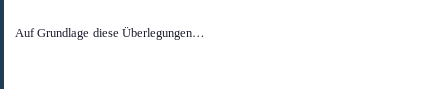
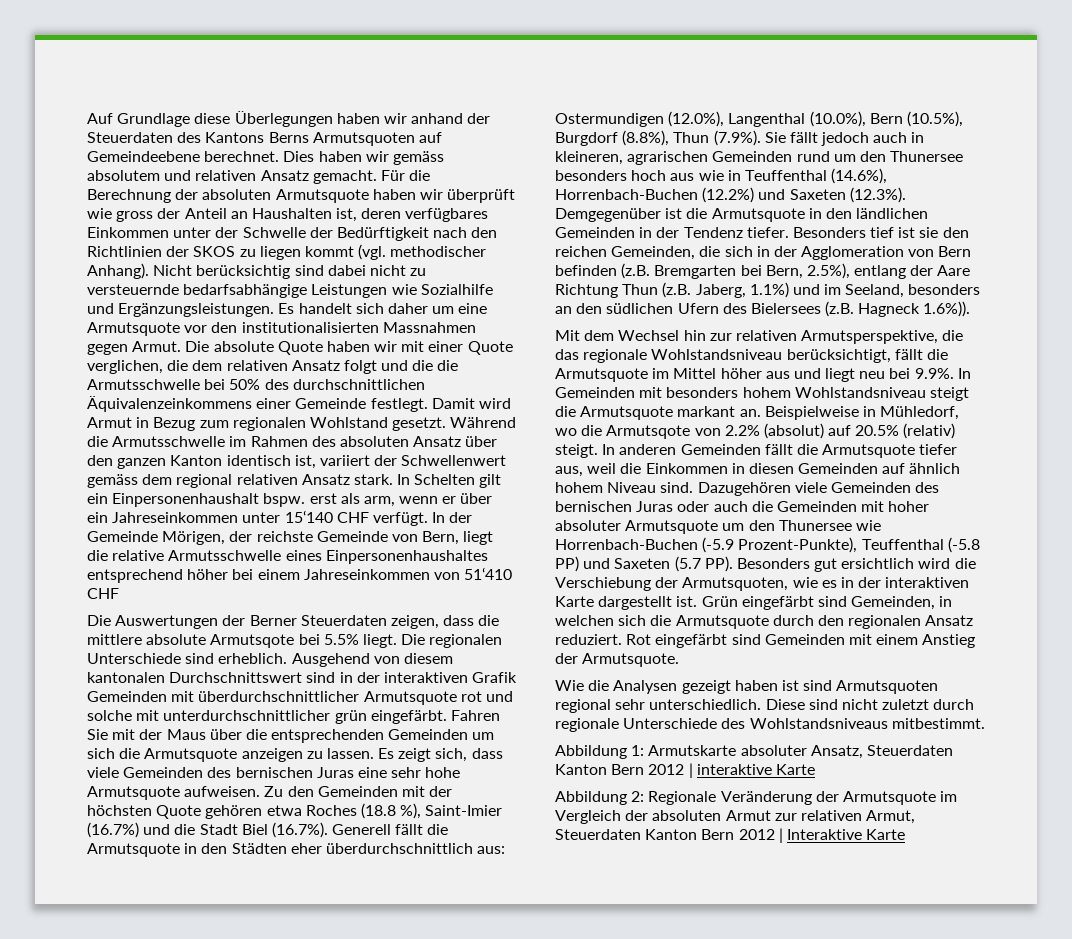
- Auf Grundlage diese Überlegungen…
+ Auf Grundlage diese Überlegungen haben wir anhand der Steuerdaten des Kantons Berns Armutsquoten auf Gemeindeebene berechnet. Dies haben wir gemäss absolutem und relativen Ansatz gemacht. Für die Berechnung der absoluten Armutsquote haben wir überprüft wie gross der Anteil an Haushalten ist, deren verfügbares Einkommen unter der Schwelle der Bedürftigkeit nach den Richtlinien der SKOS zu liegen kommt (vgl. methodischer Anhang). Nicht berücksichtig sind dabei nicht zu versteuernde bedarfsabhängige Leistungen wie Sozialhilfe und Ergänzungsleistungen. Es handelt sich daher um eine Armutsquote vor den institutionalisierten Massnahmen gegen Armut. Die absolute Quote haben wir mit einer Quote verglichen, die dem relativen Ansatz folgt und die die Armutsschwelle bei 50% des durchschnittlichen Äquivalenzeinkommens einer Gemeinde festlegt. Damit wird Armut in Bezug zum regionalen Wohlstand gesetzt. Während die Armutsschwelle im Rahmen des absoluten Ansatz über den ganzen Kanton identisch ist, variiert der Schwellenwert gemäss dem regional relativen Ansatz stark. In Schelten gilt ein Einpersonenhaushalt bspw. erst als arm, wenn er über ein Jahreseinkommen unter 15‘140 CHF verfügt. In der Gemeinde Mörigen, der reichste Gemeinde von Bern, liegt die relative Armutsschwelle eines Einpersonenhaushaltes entsprechend höher bei einem Jahreseinkommen von 51‘410 CHF
+ Die Auswertungen der Berner Steuerdaten zeigen, dass die mittlere absolute Armutsqote bei 5.5% liegt. Die regionalen Unterschiede sind erheblich. Ausgehend von diesem kantonalen Durchschnittswert sind in der interaktiven Grafik Gemeinden mit überdurchschnittlicher Armutsquote rot und solche mit unterdurchschnittlicher grün eingefärbt. Fahren Sie mit der Maus über die entsprechenden Gemeinden um sich die Armutsquote anzeigen zu lassen. Es zeigt sich, dass viele Gemeinden des bernischen Juras eine sehr hohe Armutsquote aufweisen. Zu den Gemeinden mit der höchsten Quote gehören etwa Roches (18.8 %), Saint-Imier (16.7%) und die Stadt Biel (16.7%). Generell fällt die Armutsquote in den Städten eher überdurchschnittlich aus: Ostermundigen (12.0%), Langenthal (10.0%), Bern (10.5%), Burgdorf (8.8%), Thun (7.9%). Sie fällt jedoch auch in kleineren, agrarischen Gemeinden rund um den Thunersee besonders hoch aus wie in Teuffenthal (14.6%), Horrenbach-Buchen (12.2%) und Saxeten (12.3%). Demgegenüber ist die Armutsquote in den ländlichen Gemeinden in der Tendenz tiefer. Besonders tief ist sie den reichen Gemeinden, die sich in der Agglomeration von Bern befinden (z.B. Bremgarten bei Bern, 2.5%), entlang der Aare Richtung Thun (z.B. Jaberg, 1.1%) und im Seeland, besonders an den südlichen Ufern des Bielersees (z.B. Hagneck 1.6%)).
+ Mit dem Wechsel hin zur relativen Armutsperspektive, die das regionale Wohlstandsniveau berücksichtigt, fällt die Armutsquote im Mittel höher aus und liegt neu bei 9.9%. In Gemeinden mit besonders hohem Wohlstandsniveau steigt die Armutsquote markant an. Beispielweise in Mühledorf, wo die Armutsqote von 2.2% (absolut) auf 20.5% (relativ) steigt. In anderen Gemeinden fällt die Armutsquote tiefer aus, weil die Einkommen in diesen Gemeinden auf ähnlich hohem Niveau sind. Dazugehören viele Gemeinden des bernischen Juras oder auch die Gemeinden mit hoher absoluter Armutsquote um den Thunersee wie Horrenbach-Buchen (-5.9 Prozent-Punkte), Teuffenthal (-5.8 PP) und Saxeten (5.7 PP). Besonders gut ersichtlich wird die Verschiebung der Armutsquoten, wie es in der interaktiven Karte dargestellt ist. Grün eingefärbt sind Gemeinden, in welchen sich die Armutsquote durch den regionalen Ansatz reduziert. Rot eingefärbt sind Gemeinden mit einem Anstieg der Armutsquote.
+ Wie die Analysen gezeigt haben ist sind Armutsquoten regional sehr unterschiedlich. Diese sind nicht zuletzt durch regionale Unterschiede des Wohlstandsniveaus mitbestimmt.
+ Abbildung 1: Armutskarte absoluter Ansatz, Steuerdaten Kanton Bern 2012 | interaktive Karte
+ Abbildung 2: Regionale Veränderung der Armutsquote im Vergleich der absoluten Armut zur relativen Armut, Steuerdaten Kanton Bern 2012 | Interaktive Karte

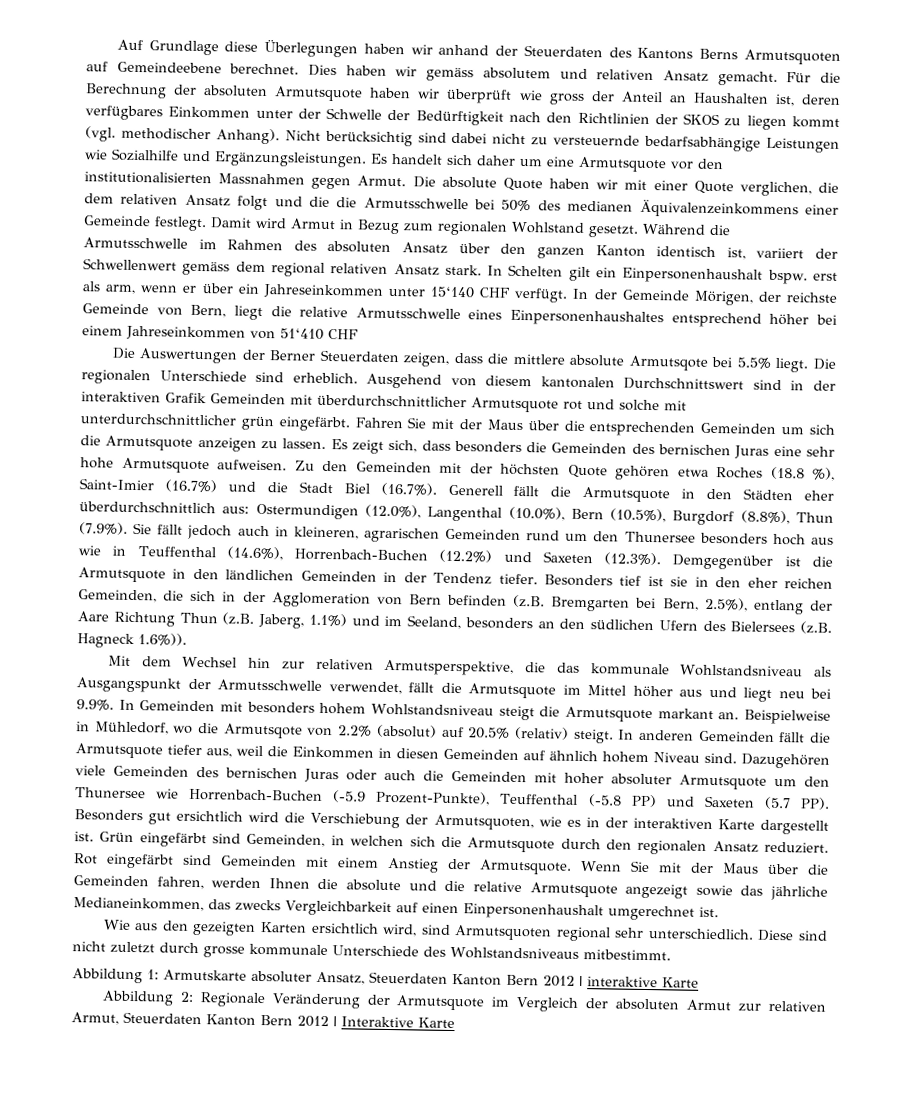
- Die absolute Quote haben wir mit einer Quote verglichen, die dem relativen Ansatz folgt und die die Armutsschwelle bei 50% des durchschnittlichen Äquivalenzeinkommens einer Gemeinde festlegt.
+ Die absolute Quote haben wir mit einer Quote verglichen, die dem relativen Ansatz folgt und die die Armutsschwelle bei 50% des medianen Äquivalenzeinkommens einer Gemeinde festlegt.
- Es zeigt sich, dass viele Gemeinden des bernischen Juras eine sehr hohe Armutsquote aufweisen.
+ Es zeigt sich, dass besonders die Gemeinden des bernischen Juras eine sehr hohe Armutsquote aufweisen.
- Besonders tief ist sie den reichen Gemeinden, die sich in der Agglomeration von Bern befinden (z.B. Bremgarten bei Bern, 2.5%), entlang der Aare Richtung Thun (z.B. Jaberg, 1.1%) und im Seeland, besonders an den südlichen Ufern des Bielersees (z.B. Hagneck 1.6%)).
+ Besonders tief ist sie in den eher reichen Gemeinden, die sich in der Agglomeration von Bern befinden (z.B. Bremgarten bei Bern, 2.5%), entlang der Aare Richtung Thun (z.B. Jaberg, 1.1%) und im Seeland, besonders an den südlichen Ufern des Bielersees (z.B. Hagneck 1.6%)).
- Mit dem Wechsel hin zur relativen Armutsperspektive, die das regionale Wohlstandsniveau berücksichtigt, fällt die Armutsquote im Mittel höher aus und liegt neu bei 9.9%. In Gemeinden mit besonders hohem Wohlstandsniveau steigt die Armutsquote markant an.
+ Mit dem Wechsel hin zur relativen Armutsperspektive, die das kommunale Wohlstandsniveau als Ausgangspunkt der Armutsschwelle verwendet, fällt die Armutsquote im Mittel höher aus und liegt neu bei 9.9%. In Gemeinden mit besonders hohem Wohlstandsniveau steigt die Armutsquote markant an.
- Rot eingefärbt sind Gemeinden mit einem Anstieg der Armutsquote.
- Wie die Analysen gezeigt haben ist sind Armutsquoten regional sehr unterschiedlich.
+ Rot eingefärbt sind Gemeinden mit einem Anstieg der Armutsquote. Wenn Sie mit der Maus über die Gemeinden fahren, werden Ihnen die absolute und die relative Armutsquote angezeigt sowie das jährliche Medianeinkommen, das zwecks Vergleichbarkeit auf einen Einpersonenhaushalt umgerechnet ist.
+ Wie aus den gezeigten Karten ersichtlich wird, sind Armutsquoten regional sehr unterschiedlich.
- Diese sind nicht zuletzt durch regionale Unterschiede des Wohlstandsniveaus mitbestimmt.
+ Diese sind nicht zuletzt durch grosse kommunale Unterschiede des Wohlstandsniveaus mitbestimmt.

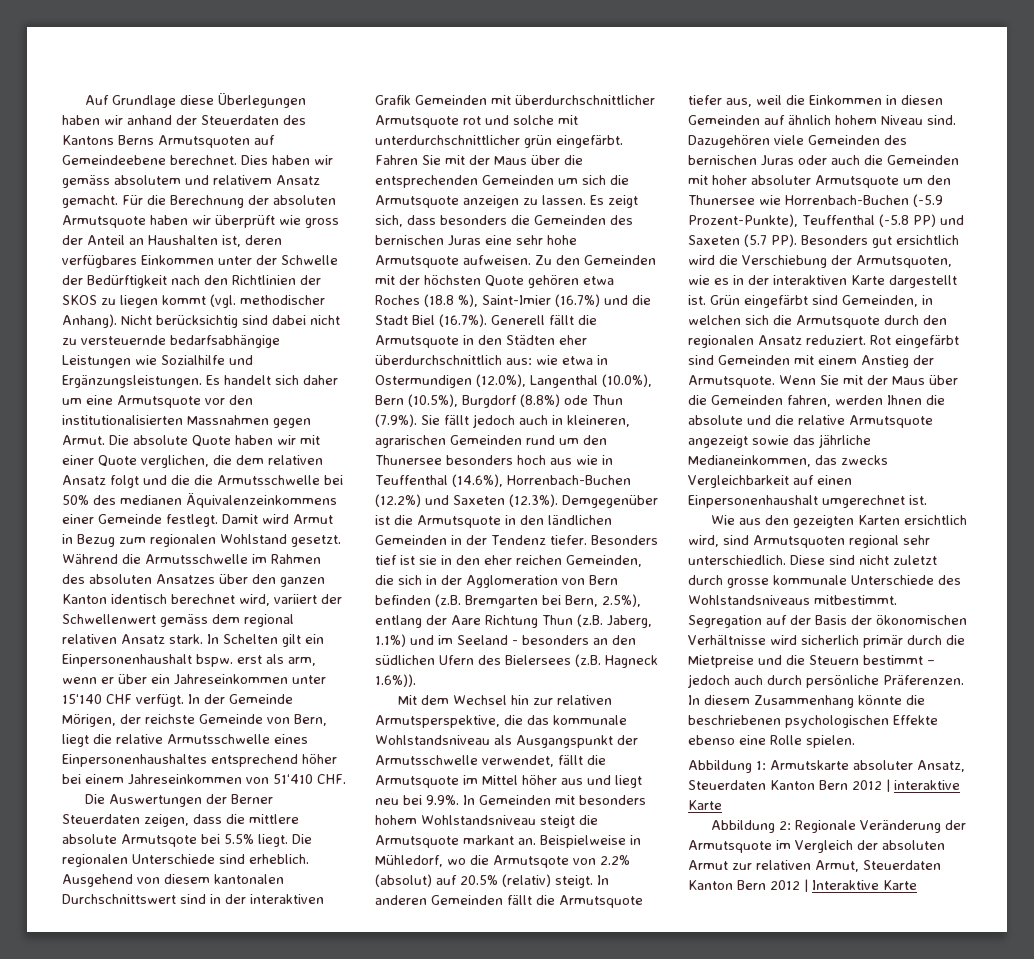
- Dies haben wir gemäss absolutem und relativen Ansatz gemacht.
+ Dies haben wir gemäss absolutem und relativem Ansatz gemacht.
- Während die Armutsschwelle im Rahmen des absoluten Ansatz über den ganzen Kanton identisch ist, variiert der Schwellenwert gemäss dem regional relativen Ansatz stark.
+ Während die Armutsschwelle im Rahmen des absoluten Ansatzes über den ganzen Kanton identisch berechnet wird, variiert der Schwellenwert gemäss dem regional relativen Ansatz stark.
- In der Gemeinde Mörigen, der reichste Gemeinde von Bern, liegt die relative Armutsschwelle eines Einpersonenhaushaltes entsprechend höher bei einem Jahreseinkommen von 51‘410 CHF
+ In der Gemeinde Mörigen, der reichste Gemeinde von Bern, liegt die relative Armutsschwelle eines Einpersonenhaushaltes entsprechend höher bei einem Jahreseinkommen von 51‘410 CHF.
- Ostermundigen (12.0%), Langenthal (10.0%), Bern (10.5%), Burgdorf (8.8%), Thun (7.9%). Sie fällt jedoch auch in kleineren, agrarischen Gemeinden rund um den Thunersee besonders hoch aus wie in Teuffenthal (14.6%), Horrenbach-Buchen (12.2%) und Saxeten (12.3%). Demgegenüber ist die Armutsquote in den ländlichen Gemeinden in der Tendenz tiefer.
+ wie etwa in Ostermundigen (12.0%), Langenthal (10.0%), Bern (10.5%), Burgdorf (8.8%) ode Thun (7.9%). Sie fällt jedoch auch in kleineren, agrarischen Gemeinden rund um den Thunersee besonders hoch aus wie in Teuffenthal (14.6%), Horrenbach-Buchen (12.2%) und Saxeten (12.3%). Demgegenüber ist die Armutsquote in den ländlichen Gemeinden in der Tendenz tiefer.
- Besonders tief ist sie in den eher reichen Gemeinden, die sich in der Agglomeration von Bern befinden (z.B. Bremgarten bei Bern, 2.5%), entlang der Aare Richtung Thun (z.B. Jaberg, 1.1%) und im Seeland, besonders an den südlichen Ufern des Bielersees (z.B. Hagneck 1.6%)).
+ Besonders tief ist sie in den eher reichen Gemeinden, die sich in der Agglomeration von Bern befinden (z.B. Bremgarten bei Bern, 2.5%), entlang der Aare Richtung Thun (z.B. Jaberg, 1.1%) und im Seeland - besonders an den südlichen Ufern des Bielersees (z.B. Hagneck 1.6%)).
+ Segregation auf der Basis der ökonomischen Verhältnisse wird sicherlich primär durch die Mietpreise und die Steuern bestimmt – jedoch auch durch persönliche Präferenzen. In diesem Zusammenhang könnte die beschriebenen psychologischen Effekte ebenso eine Rolle spielen.

